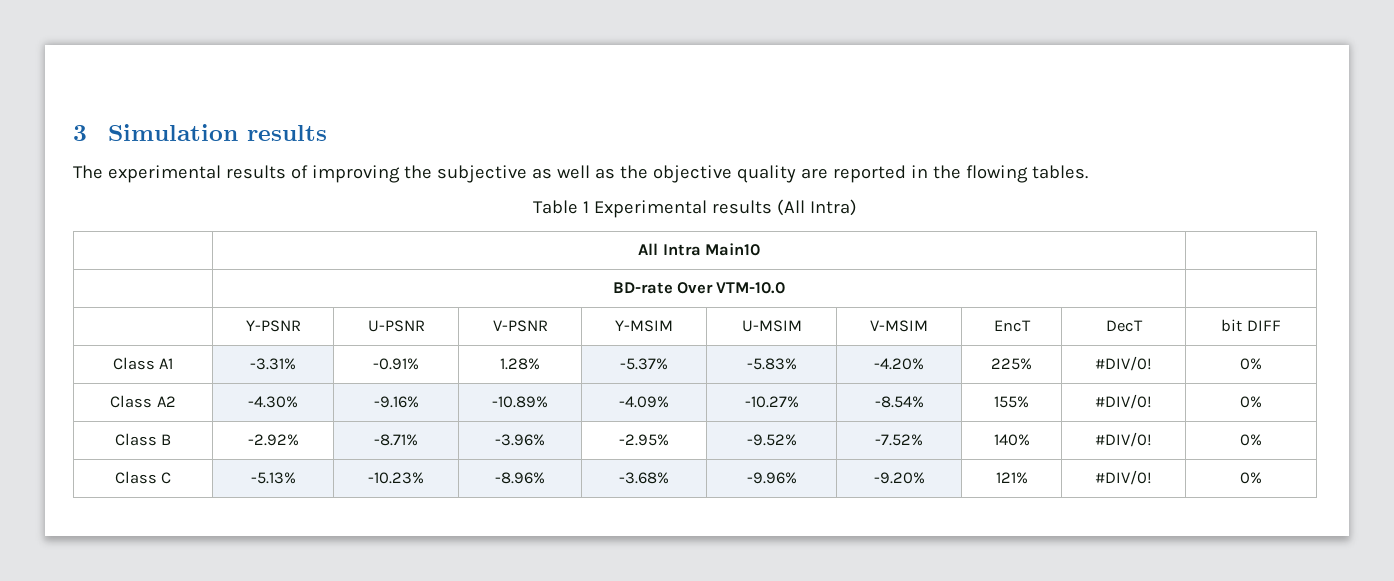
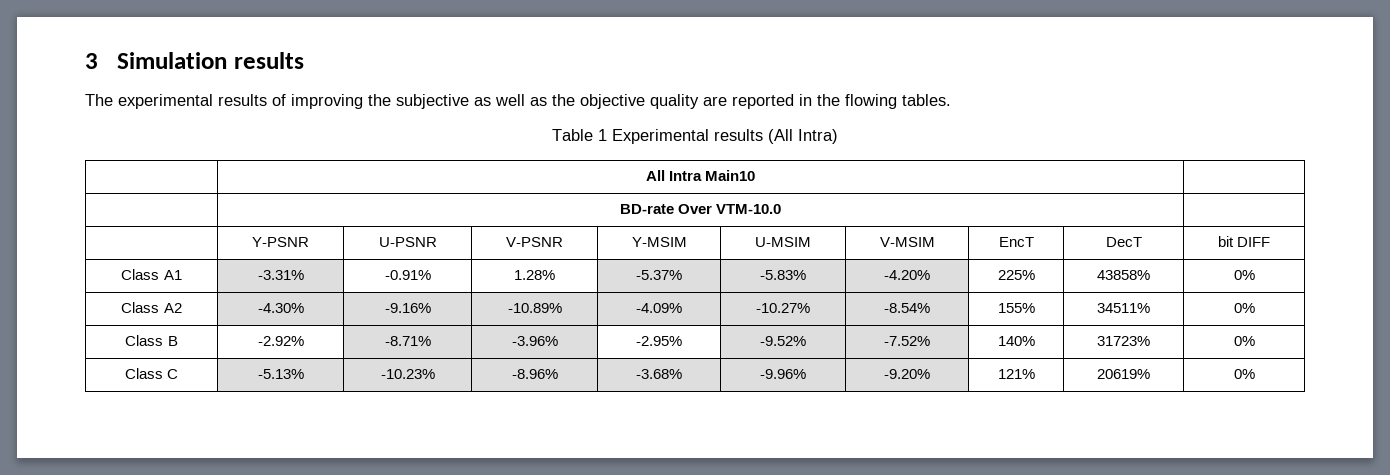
- Class A1 | -3.31% | -0.91% | 1.28% | -5.37% | -5.83% | -4.20% | 225% | #DIV/0! | 0%
+ Class A1 | -3.31% | -0.91% | 1.28% | -5.37% | -5.83% | -4.20% | 225% | 43858% | 0%
- Class A2 | -4.30% | -9.16% | -10.89% | -4.09% | -10.27% | -8.54% | 155% | #DIV/0! | 0%
+ Class A2 | -4.30% | -9.16% | -10.89% | -4.09% | -10.27% | -8.54% | 155% | 34511% | 0%
- Class B | -2.92% | -8.71% | -3.96% | -2.95% | -9.52% | -7.52% | 140% | #DIV/0! | 0%
+ Class B | -2.92% | -8.71% | -3.96% | -2.95% | -9.52% | -7.52% | 140% | 31723% | 0%
- Class C | -5.13% | -10.23% | -8.96% | -3.68% | -9.96% | -9.20% | 121% | #DIV/0! | 0%
+ Class C | -5.13% | -10.23% | -8.96% | -3.68% | -9.96% | -9.20% | 121% | 20619% | 0%

